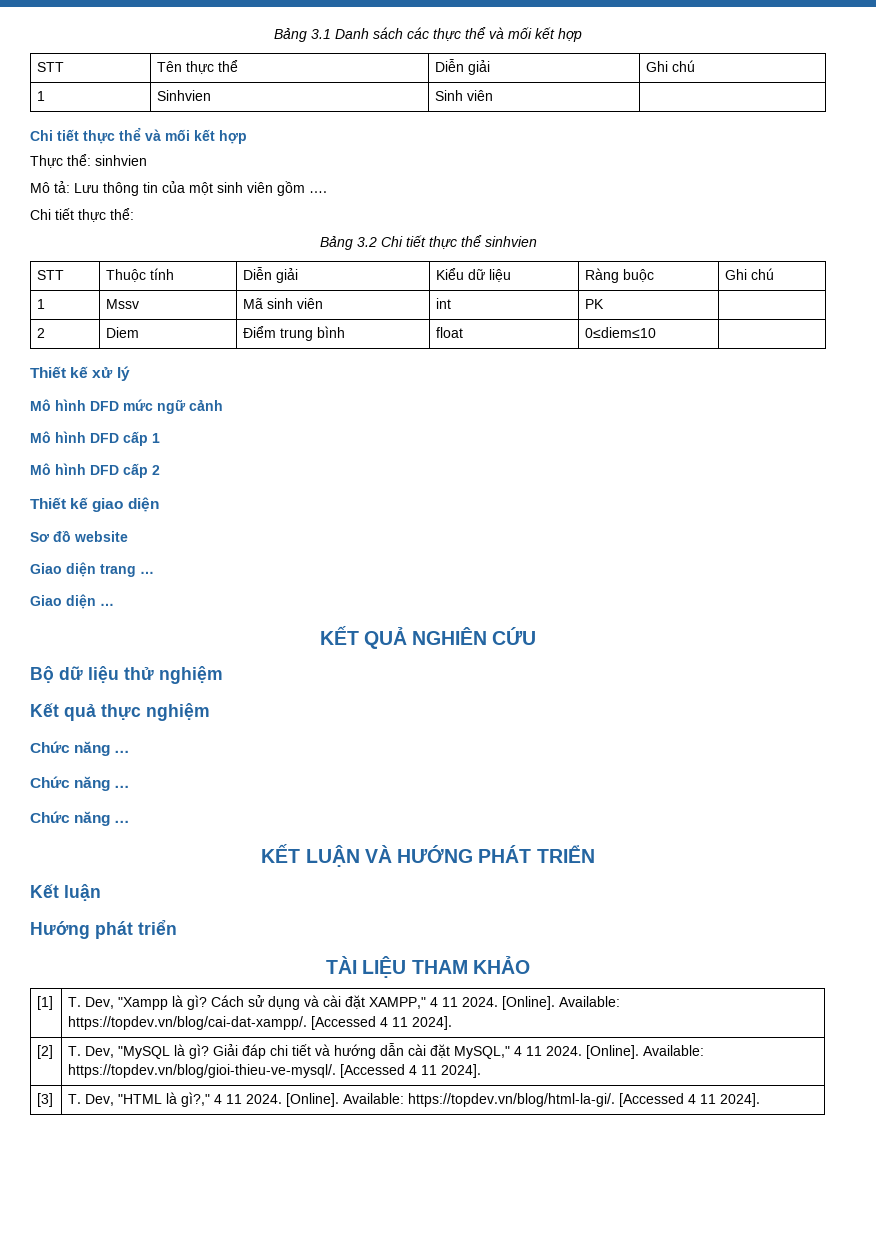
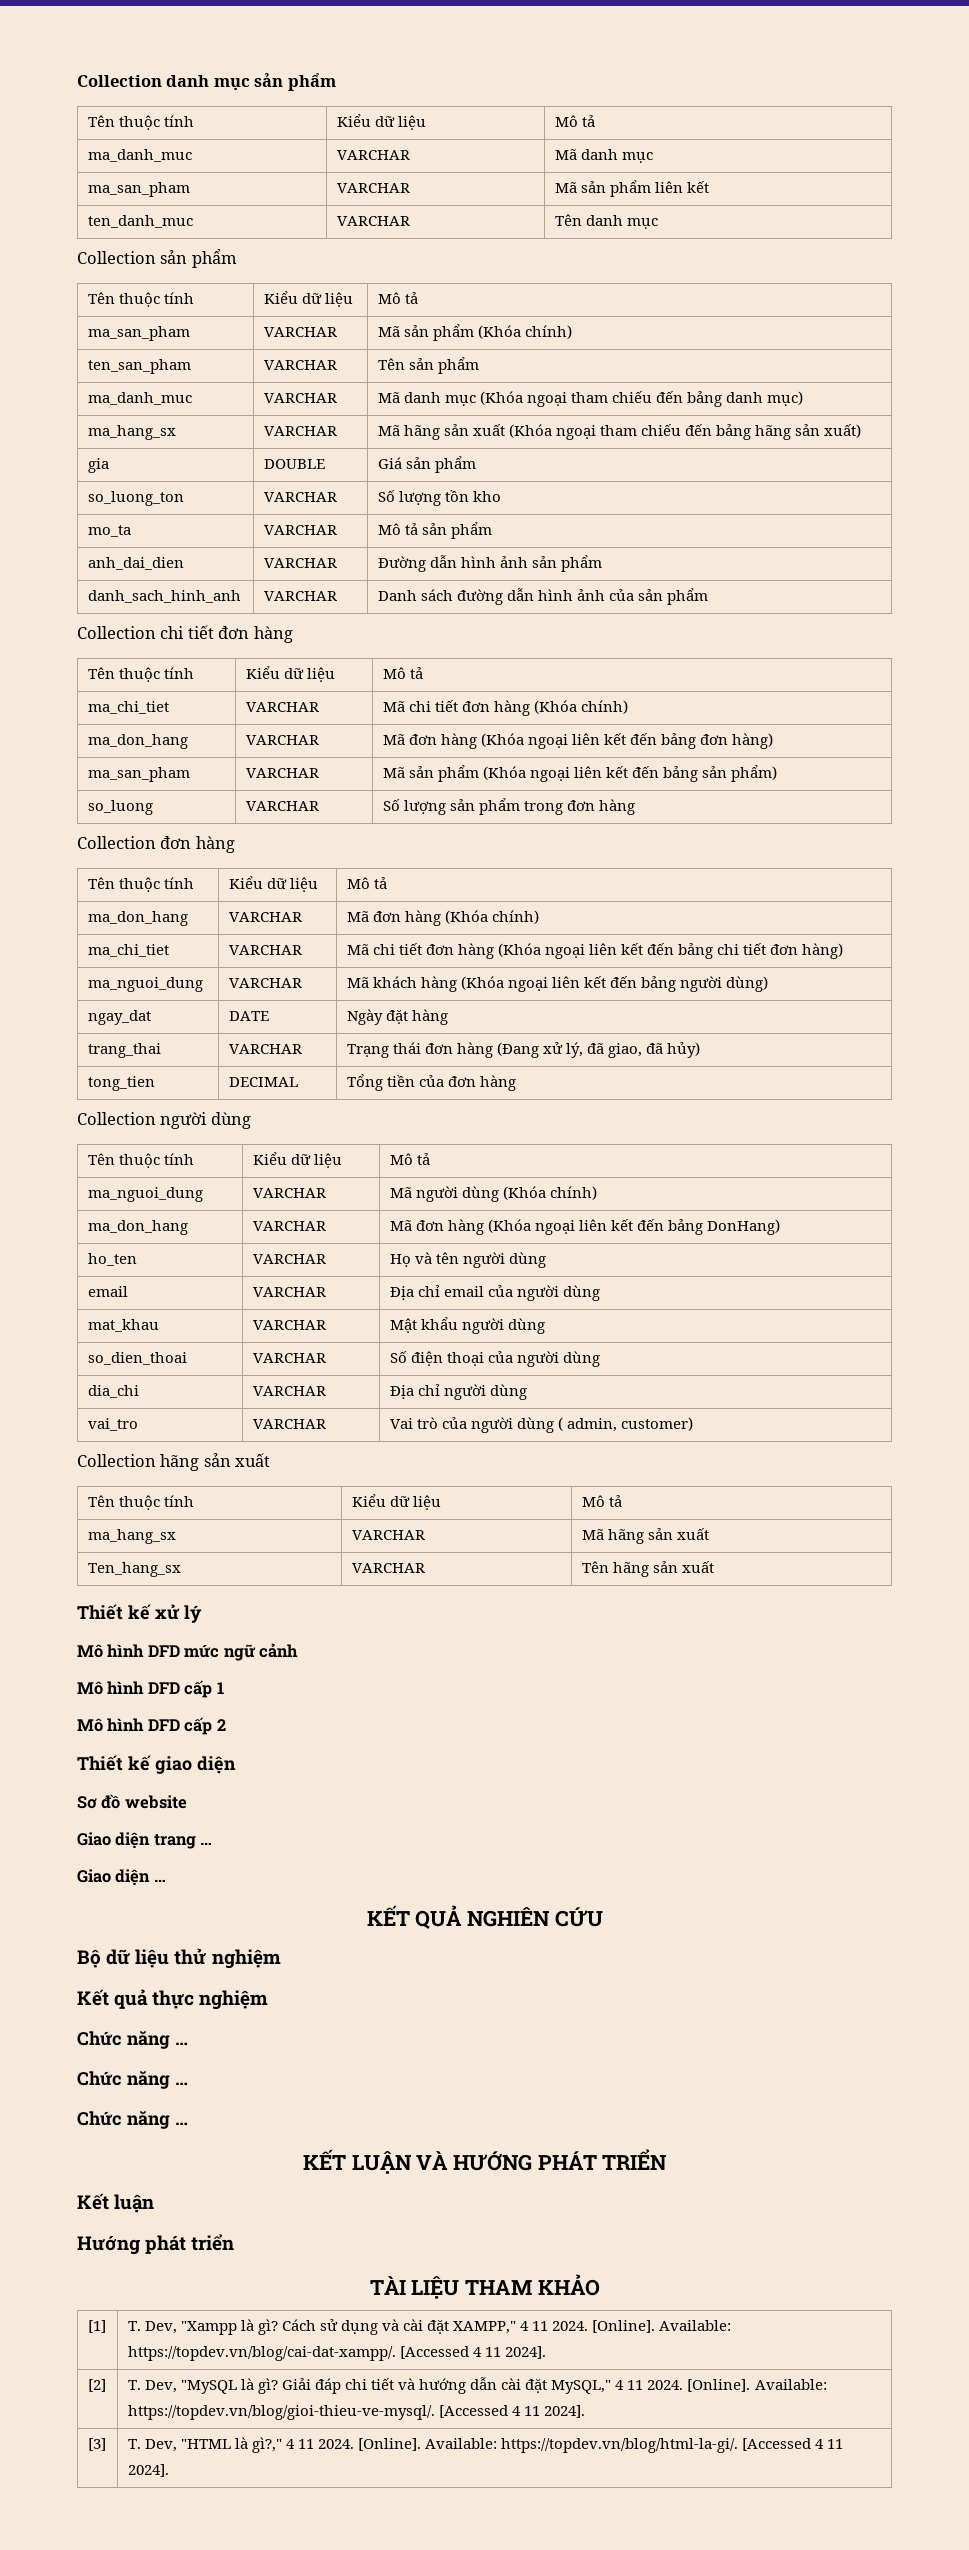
- Bảng 3.1 Danh sách các thực thể và mối kết hợp
- STT | Tên thực thể | Diễn giải | Ghi chú
- 1 | Sinhvien | Sinh viên |
- Chi tiết thực thể và mối kết hợp
- Thực thể: sinhvien
- Mô tả: Lưu thông tin của một sinh viên gồm ….
- Chi tiết thực thể:
- Bảng 3.2 Chi tiết thực thể sinhvien
- STT | Thuộc tính | Diễn giải | Kiểu dữ liệu | Ràng buộc | Ghi chú
- 1 | Mssv | Mã sinh viên | int | PK |
- 2 | Diem | Điểm trung bình | float | 0≤diem≤10 |
+ Collection danh mục sản phẩm
+ Tên thuộc tính | Kiểu dữ liệu | Mô tả
+ ma_danh_muc | VARCHAR | Mã danh mục
+ ma_san_pham | VARCHAR | Mã sản phẩm liên kết
+ ten_danh_muc | VARCHAR | Tên danh mục
+ Collection sản phẩm
+ Tên thuộc tính | Kiểu dữ liệu | Mô tả
+ ma_san_pham | VARCHAR | Mã sản phẩm (Khóa chính)
+ ten_san_pham | VARCHAR | Tên sản phẩm
+ ma_danh_muc | VARCHAR | Mã danh mục (Khóa ngoại tham chiếu đến bảng danh mục)
+ ma_hang_sx | VARCHAR | Mã hãng sản xuất (Khóa ngoại tham chiếu đến bảng hãng sản xuất)
+ gia | DOUBLE | Giá sản phẩm
+ so_luong_ton | VARCHAR | Số lượng tồn kho
+ mo_ta | VARCHAR | Mô tả sản phẩm
+ anh_dai_dien | VARCHAR | Đường dẫn hình ảnh sản phẩm
+ danh_sach_hinh_anh | VARCHAR | Danh sách đường dẫn hình ảnh của sản phẩm
+ Collection chi tiết đơn hàng
+ Tên thuộc tính | Kiểu dữ liệu | Mô tả
+ ma_chi_tiet | VARCHAR | Mã chi tiết đơn hàng (Khóa chính)
+ ma_don_hang | VARCHAR | Mã đơn hàng (Khóa ngoại liên kết đến bảng đơn hàng)
+ ma_san_pham | VARCHAR | Mã sản phẩm (Khóa ngoại liên kết đến bảng sản phẩm)
+ so_luong | VARCHAR | Số lượng sản phẩm trong đơn hàng
+ Collection đơn hàng
+ Tên thuộc tính | Kiểu dữ liệu | Mô tả
+ ma_don_hang | VARCHAR | Mã đơn hàng (Khóa chính)
+ ma_chi_tiet | VARCHAR | Mã chi tiết đơn hàng (Khóa ngoại liên kết đến bảng chi tiết đơn hàng)
+ ma_nguoi_dung | VARCHAR | Mã khách hàng (Khóa ngoại liên kết đến bảng người dùng)
+ ngay_dat | DATE | Ngày đặt hàng
+ trang_thai | VARCHAR | Trạng thái đơn hàng (Đang xử lý, đã giao, đã hủy)
+ tong_tien | DECIMAL | Tổng tiền của đơn hàng
+ Collection người dùng
+ Tên thuộc tính | Kiểu dữ liệu | Mô tả
+ ma_nguoi_dung | VARCHAR | Mã người dùng (Khóa chính)
+ ma_don_hang | VARCHAR | Mã đơn hàng (Khóa ngoại liên kết đến bảng DonHang)
+ ho_ten | VARCHAR | Họ và tên người dùng
+ email | VARCHAR | Địa chỉ email của người dùng
+ mat_khau | VARCHAR | Mật khẩu người dùng
+ so_dien_thoai | VARCHAR | Số điện thoại của người dùng
+ dia_chi | VARCHAR | Địa chỉ người dùng
+ vai_tro | VARCHAR | Vai trò của người dùng ( admin, customer)
+ Collection hãng sản xuất
+ Tên thuộc tính | Kiểu dữ liệu | Mô tả
+ ma_hang_sx | VARCHAR | Mã hãng sản xuất
+ Ten_hang_sx | VARCHAR | Tên hãng sản xuất

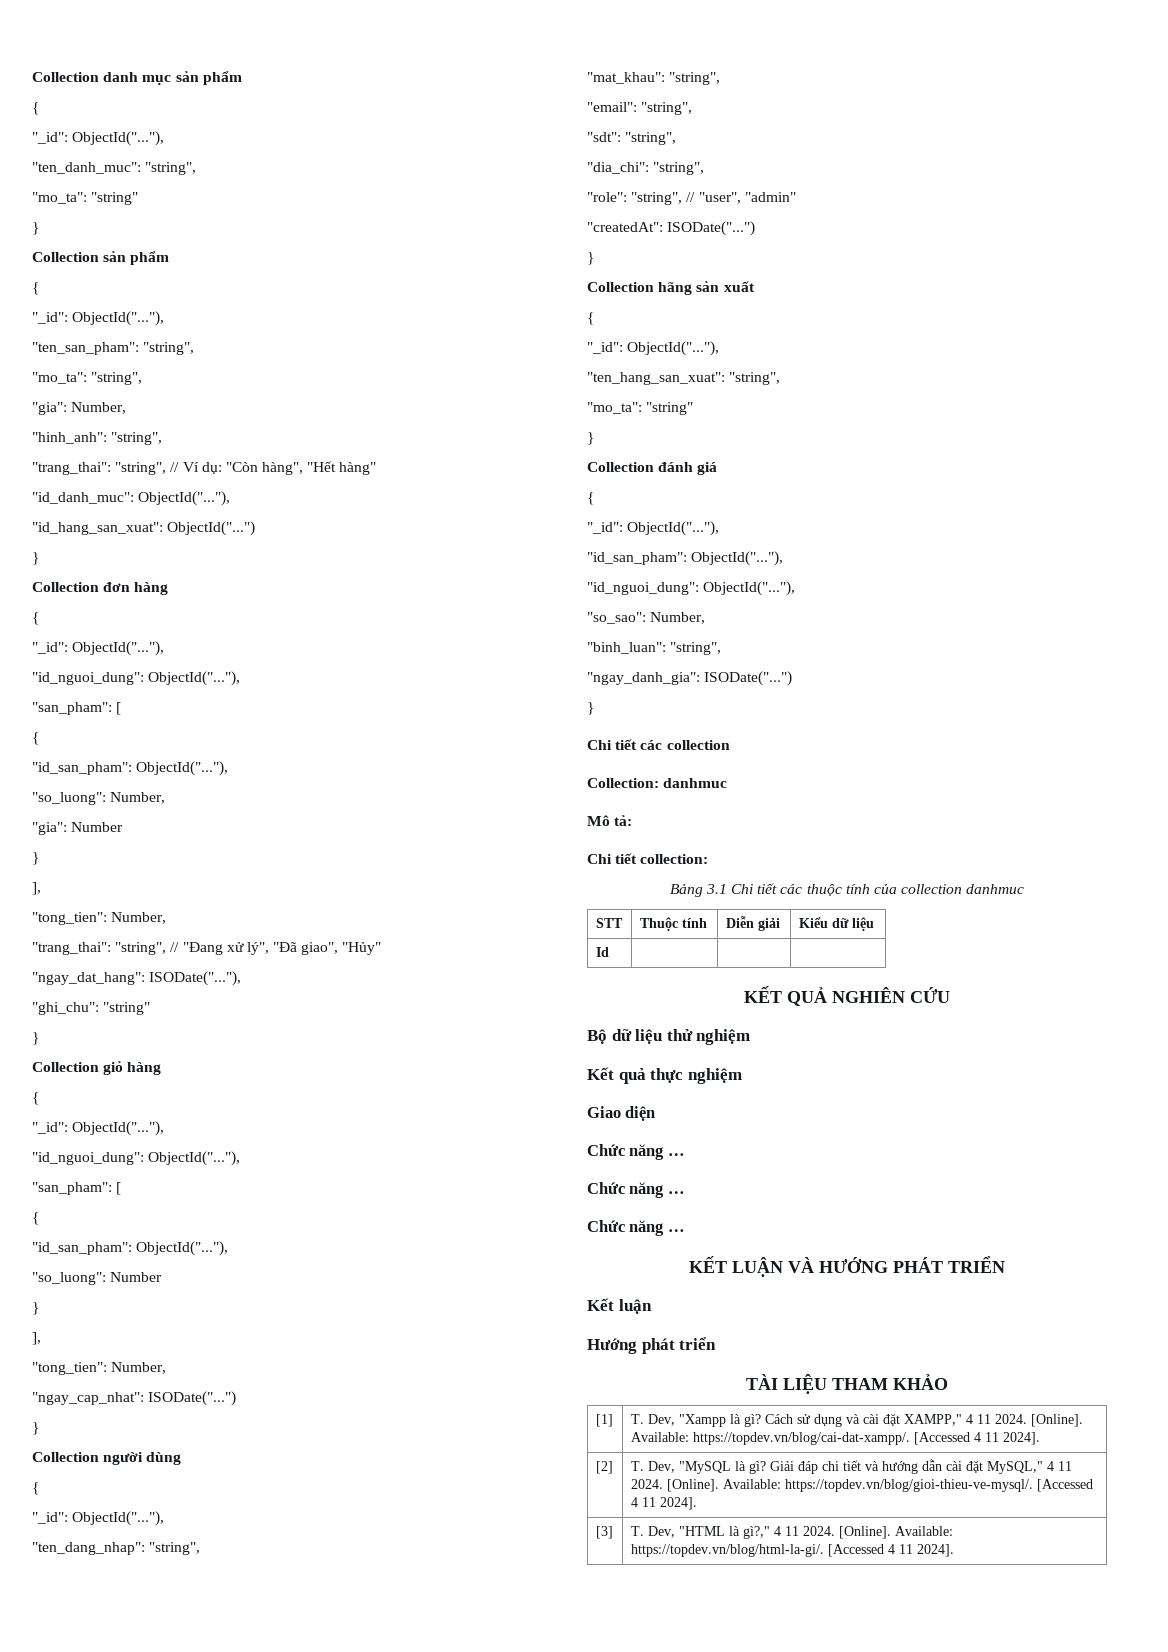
  Collection danh mục sản phẩm
- Tên thuộc tính | Kiểu dữ liệu | Mô tả
- ma_danh_muc | VARCHAR | Mã danh mục
- ma_san_pham | VARCHAR | Mã sản phẩm liên kết
- ten_danh_muc | VARCHAR | Tên danh mục
+ {
+ "_id": ObjectId("..."),
+ "ten_danh_muc": "string",
+ "mo_ta": "string"
+ }
  Collection sản phẩm
- Tên thuộc tính | Kiểu dữ liệu | Mô tả
- ma_san_pham | VARCHAR | Mã sản phẩm (Khóa chính)
- ten_san_pham | VARCHAR | Tên sản phẩm
- ma_danh_muc | VARCHAR | Mã danh mục (Khóa ngoại tham chiếu đến bảng danh mục)
- ma_hang_sx | VARCHAR | Mã hãng sản xuất (Khóa ngoại tham chiếu đến bảng hãng sản xuất)
- gia | DOUBLE | Giá sản phẩm
- so_luong_ton | VARCHAR | Số lượng tồn kho
- mo_ta | VARCHAR | Mô tả sản phẩm
- anh_dai_dien | VARCHAR | Đường dẫn hình ảnh sản phẩm
- danh_sach_hinh_anh | VARCHAR | Danh sách đường dẫn hình ảnh của sản phẩm
- Collection chi tiết đơn hàng
- Tên thuộc tính | Kiểu dữ liệu | Mô tả
- ma_chi_tiet | VARCHAR | Mã chi tiết đơn hàng (Khóa chính)
- ma_don_hang | VARCHAR | Mã đơn hàng (Khóa ngoại liên kết đến bảng đơn hàng)
- ma_san_pham | VARCHAR | Mã sản phẩm (Khóa ngoại liên kết đến bảng sản phẩm)
- so_luong | VARCHAR | Số lượng sản phẩm trong đơn hàng
+ {
+ "_id": ObjectId("..."),
+ "ten_san_pham": "string",
+ "mo_ta": "string",
+ "gia": Number,
+ "hinh_anh": "string",
+ "trang_thai": "string", // Ví dụ: "Còn hàng", "Hết hàng"
+ "id_danh_muc": ObjectId("..."),
+ "id_hang_san_xuat": ObjectId("...")
+ }
  Collection đơn hàng
- Tên thuộc tính | Kiểu dữ liệu | Mô tả
- ma_don_hang | VARCHAR | Mã đơn hàng (Khóa chính)
- ma_chi_tiet | VARCHAR | Mã chi tiết đơn hàng (Khóa ngoại liên kết đến bảng chi tiết đơn hàng)
- ma_nguoi_dung | VARCHAR | Mã khách hàng (Khóa ngoại liên kết đến bảng người dùng)
- ngay_dat | DATE | Ngày đặt hàng
- trang_thai | VARCHAR | Trạng thái đơn hàng (Đang xử lý, đã giao, đã hủy)
- tong_tien | DECIMAL | Tổng tiền của đơn hàng
+ {
+ "_id": ObjectId("..."),
+ "id_nguoi_dung": ObjectId("..."),
+ "san_pham": [
+ {
+ "id_san_pham": ObjectId("..."),
+ "so_luong": Number,
+ "gia": Number
+ }
+ ],
+ "tong_tien": Number,
+ "trang_thai": "string", // "Đang xử lý", "Đã giao", "Hủy"
+ "ngay_dat_hang": ISODate("..."),
+ "ghi_chu": "string"
+ }
+ Collection giỏ hàng
+ {
+ "_id": ObjectId("..."),
+ "id_nguoi_dung": ObjectId("..."),
+ "san_pham": [
+ {
+ "id_san_pham": ObjectId("..."),
+ "so_luong": Number
+ }
+ ],
+ "tong_tien": Number,
+ "ngay_cap_nhat": ISODate("...")
+ }
  Collection người dùng
- Tên thuộc tính | Kiểu dữ liệu | Mô tả
- ma_nguoi_dung | VARCHAR | Mã người dùng (Khóa chính)
- ma_don_hang | VARCHAR | Mã đơn hàng (Khóa ngoại liên kết đến bảng DonHang)
- ho_ten | VARCHAR | Họ và tên người dùng
- email | VARCHAR | Địa chỉ email của người dùng
- mat_khau | VARCHAR | Mật khẩu người dùng
- so_dien_thoai | VARCHAR | Số điện thoại của người dùng
- dia_chi | VARCHAR | Địa chỉ người dùng
- vai_tro | VARCHAR | Vai trò của người dùng ( admin, customer)
+ {
+ "_id": ObjectId("..."),
+ "ten_dang_nhap": "string",
+ "mat_khau": "string",
+ "email": "string",
+ "sdt": "string",
+ "dia_chi": "string",
+ "role": "string", // "user", "admin"
+ "createdAt": ISODate("...")
+ }
  Collection hãng sản xuất
- Tên thuộc tính | Kiểu dữ liệu | Mô tả
- ma_hang_sx | VARCHAR | Mã hãng sản xuất
- Ten_hang_sx | VARCHAR | Tên hãng sản xuất
- Thiết kế xử lý
- Mô hình DFD mức ngữ cảnh
- Mô hình DFD cấp 1
- Mô hình DFD cấp 2
- Thiết kế giao diện
- Sơ đồ website
- Giao diện trang …
- Giao diện …
+ {
+ "_id": ObjectId("..."),
+ "ten_hang_san_xuat": "string",
+ "mo_ta": "string"
+ }
+ Collection đánh giá
+ {
+ "_id": ObjectId("..."),
+ "id_san_pham": ObjectId("..."),
+ "id_nguoi_dung": ObjectId("..."),
+ "so_sao": Number,
+ "binh_luan": "string",
+ "ngay_danh_gia": ISODate("...")
+ }
+ Chi tiết các collection
+ Collection: danhmuc
+ Mô tả:
+ Chi tiết collection:
+ Bảng 3.1 Chi tiết các thuộc tính của collection danhmuc
+ STT | Thuộc tính | Diễn giải | Kiểu dữ liệu
+ Id | | |
+ Giao diện

